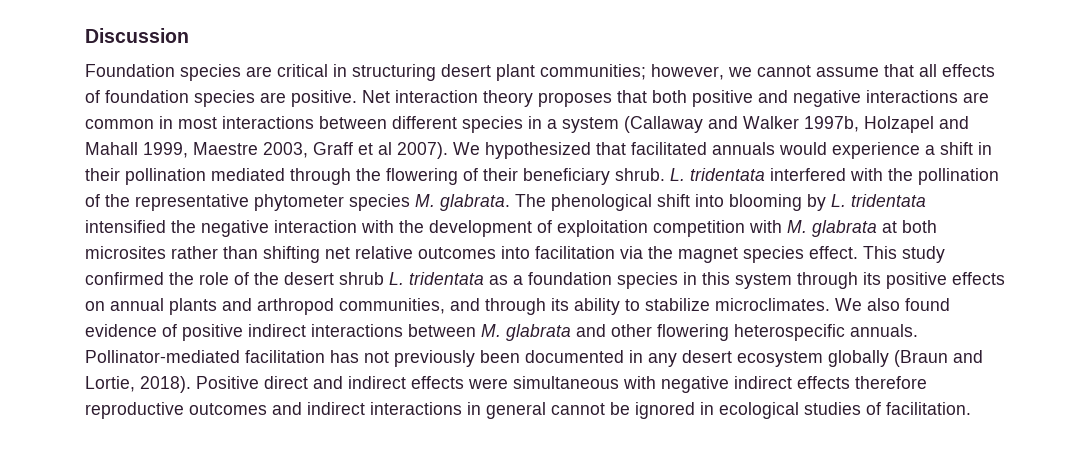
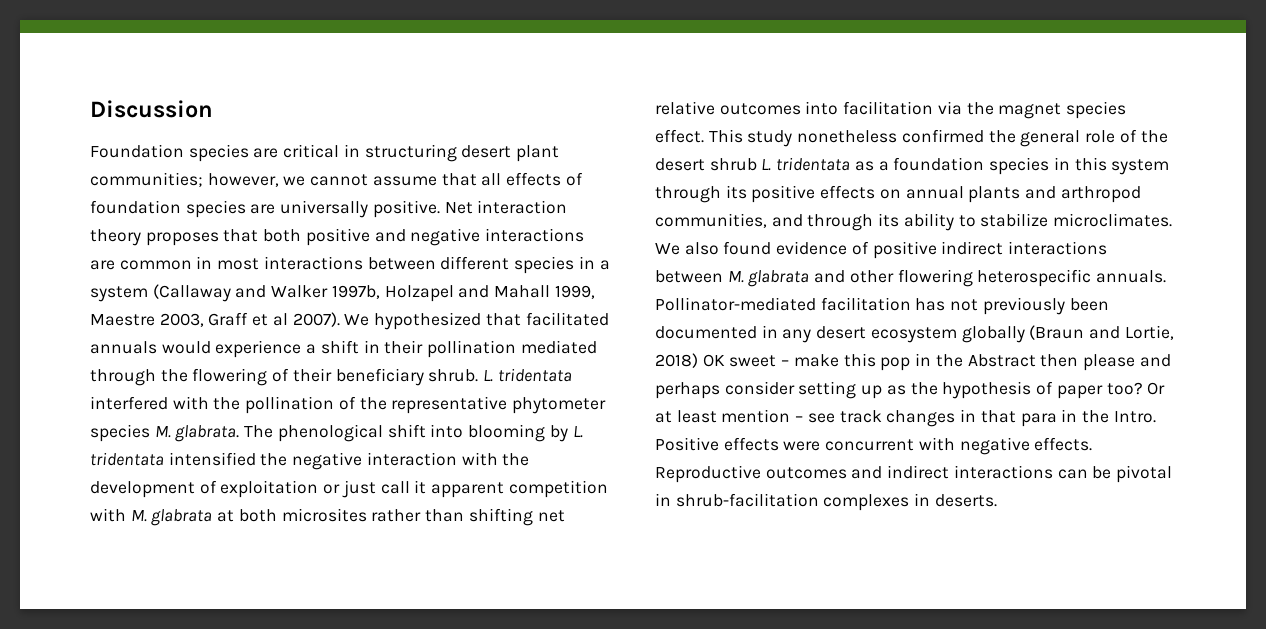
- Foundation species are critical in structuring desert plant communities; however, we cannot assume that all effects of foundation species are positive.
+ Foundation species are critical in structuring desert plant communities; however, we cannot assume that all effects of foundation species are universally positive.
- The phenological shift into blooming by L. tridentata intensified the negative interaction with the development of exploitation competition with M. glabrata at both microsites rather than shifting net relative outcomes into facilitation via the magnet species effect.
+ The phenological shift into blooming by L. tridentata intensified the negative interaction with the development of exploitation or just call it apparent competition with M. glabrata at both microsites rather than shifting net relative outcomes into facilitation via the magnet species effect.
- This study confirmed the role of the desert shrub L. tridentata as a foundation species in this system through its positive effects on annual plants and arthropod communities, and through its ability to stabilize microclimates.
+ This study nonetheless confirmed the general role of the desert shrub L. tridentata as a foundation species in this system through its positive effects on annual plants and arthropod communities, and through its ability to stabilize microclimates.
- Pollinator-mediated facilitation has not previously been documented in any desert ecosystem globally (Braun and Lortie, 2018). Positive direct and indirect effects were simultaneous with negative indirect effects therefore reproductive outcomes and indirect interactions in general cannot be ignored in ecological studies of facilitation.
+ Pollinator-mediated facilitation has not previously been documented in any desert ecosystem globally (Braun and Lortie, 2018) OK sweet – make this pop in the Abstract then please and perhaps consider setting up as the hypothesis of paper too? Or at least mention – see track changes in that para in the Intro. Positive effects were concurrent with negative effects. Reproductive outcomes and indirect interactions can be pivotal in shrub-facilitation complexes in deserts.

